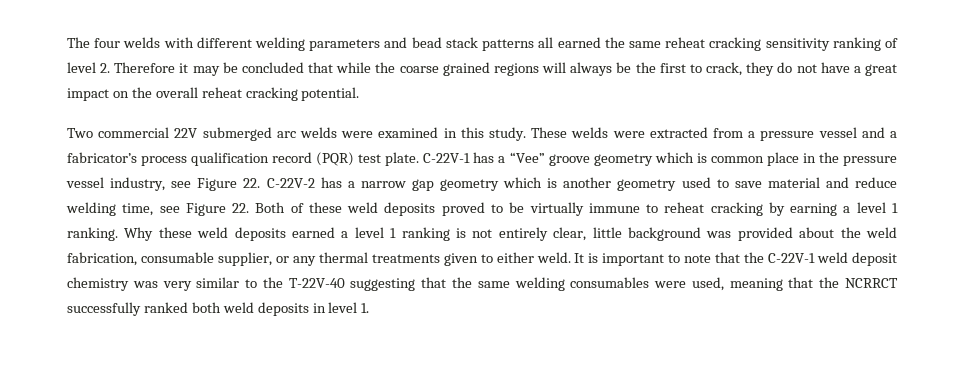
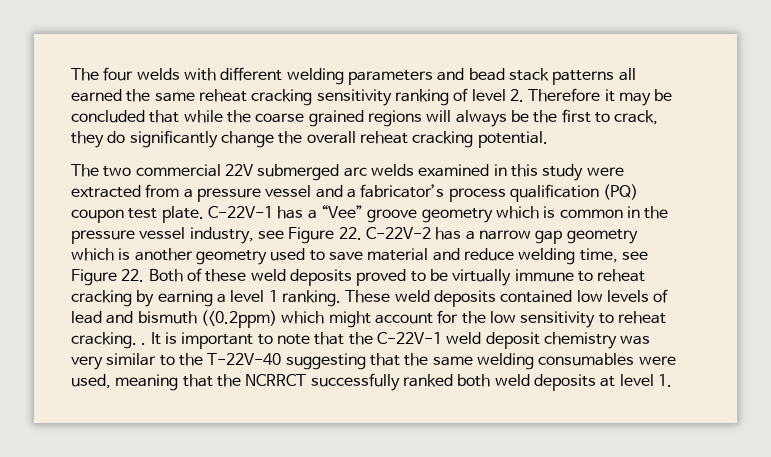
- The four welds with different welding parameters and bead stack patterns all earned the same reheat cracking sensitivity ranking of level 2. Therefore it may be concluded that while the coarse grained regions will always be the first to crack, they do not have a great impact on the overall reheat cracking potential.
+ The four welds with different welding parameters and bead stack patterns all earned the same reheat cracking sensitivity ranking of level 2. Therefore it may be concluded that while the coarse grained regions will always be the first to crack, they do significantly change the overall reheat cracking potential.
- Two commercial 22V submerged arc welds were examined in this study. These welds were extracted from a pressure vessel and a fabricator’s process qualification record (PQR) test plate.
+ The two commercial 22V submerged arc welds examined in this study were extracted from a pressure vessel and a fabricator’s process qualification (PQ) coupon test plate.
- C-22V-1 has a “Vee” groove geometry which is common place in the pressure vessel industry, see Figure 22. C-22V-2 has a narrow gap geometry which is another geometry used to save material and reduce welding time, see Figure 22. Both of these weld deposits proved to be virtually immune to reheat cracking by earning a level 1 ranking.
+ C-22V-1 has a “Vee” groove geometry which is common in the pressure vessel industry, see Figure 22. C-22V-2 has a narrow gap geometry which is another geometry used to save material and reduce welding time, see Figure 22. Both of these weld deposits proved to be virtually immune to reheat cracking by earning a level 1 ranking.
- Why these weld deposits earned a level 1 ranking is not entirely clear, little background was provided about the weld fabrication, consumable supplier, or any thermal treatments given to either weld.
+ These weld deposits contained low levels of lead and bismuth (<0.2ppm) which might account for the low sensitivity to reheat cracking. .
- It is important to note that the C-22V-1 weld deposit chemistry was very similar to the T-22V-40 suggesting that the same welding consumables were used, meaning that the NCRRCT successfully ranked both weld deposits in level 1.
+ It is important to note that the C-22V-1 weld deposit chemistry was very similar to the T-22V-40 suggesting that the same welding consumables were used, meaning that the NCRRCT successfully ranked both weld deposits at level 1.

